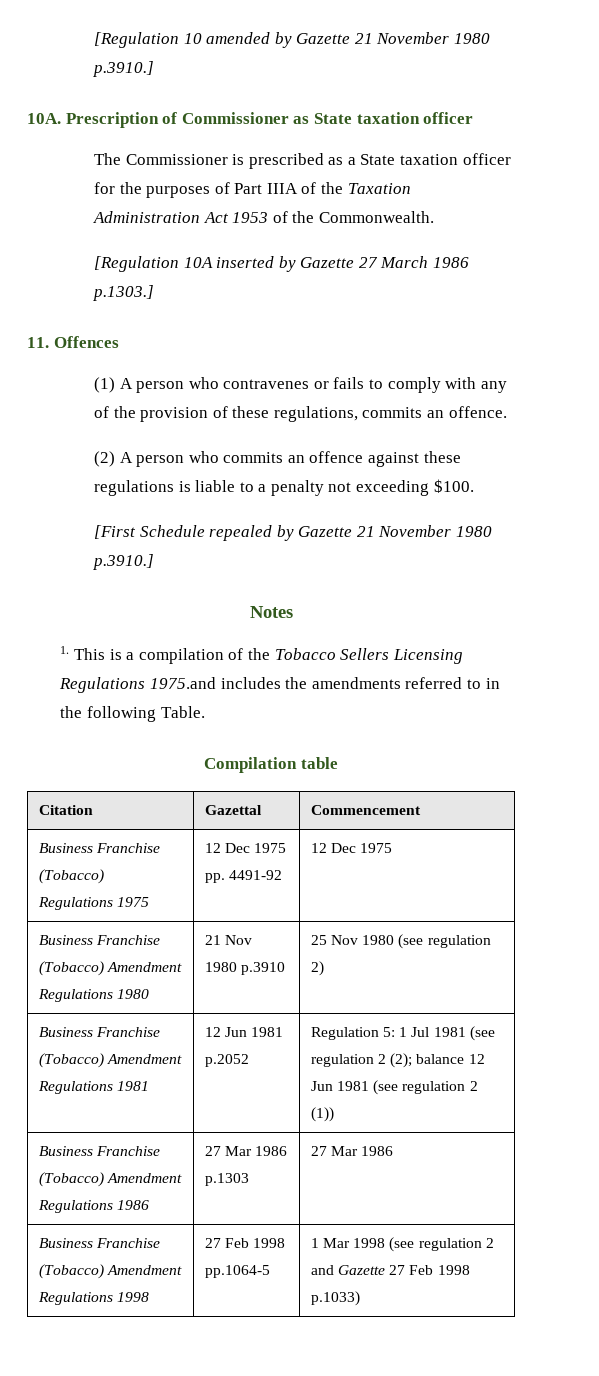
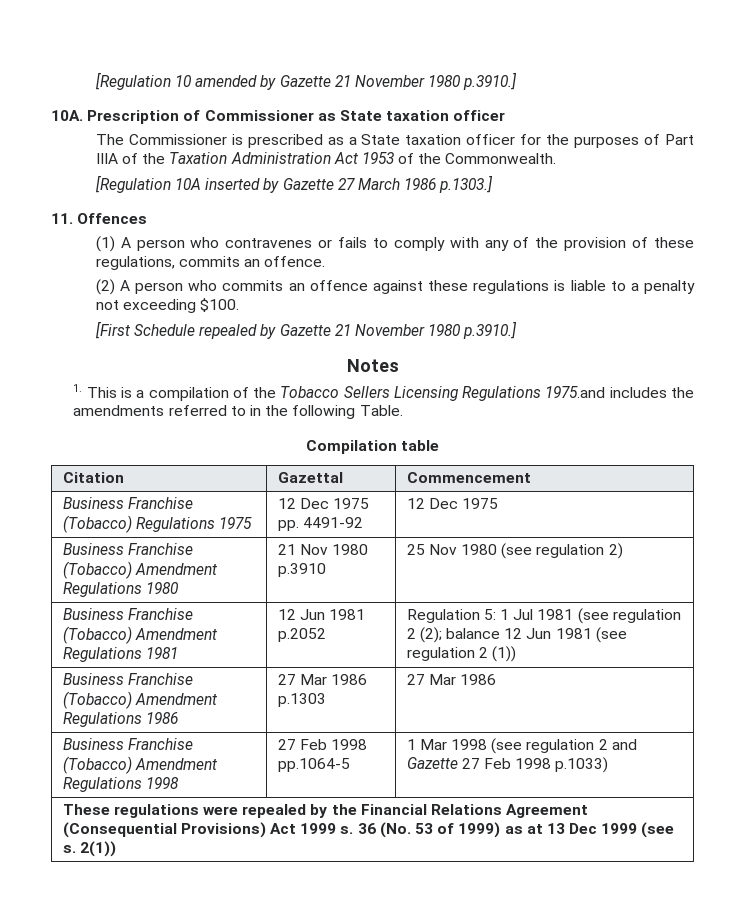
+ These regulations were repealed by the Financial Relations Agreement (Consequential Provisions) Act 1999 s. 36 (No. 53 of 1999) as at 13 Dec 1999 (see s. 2(1))

